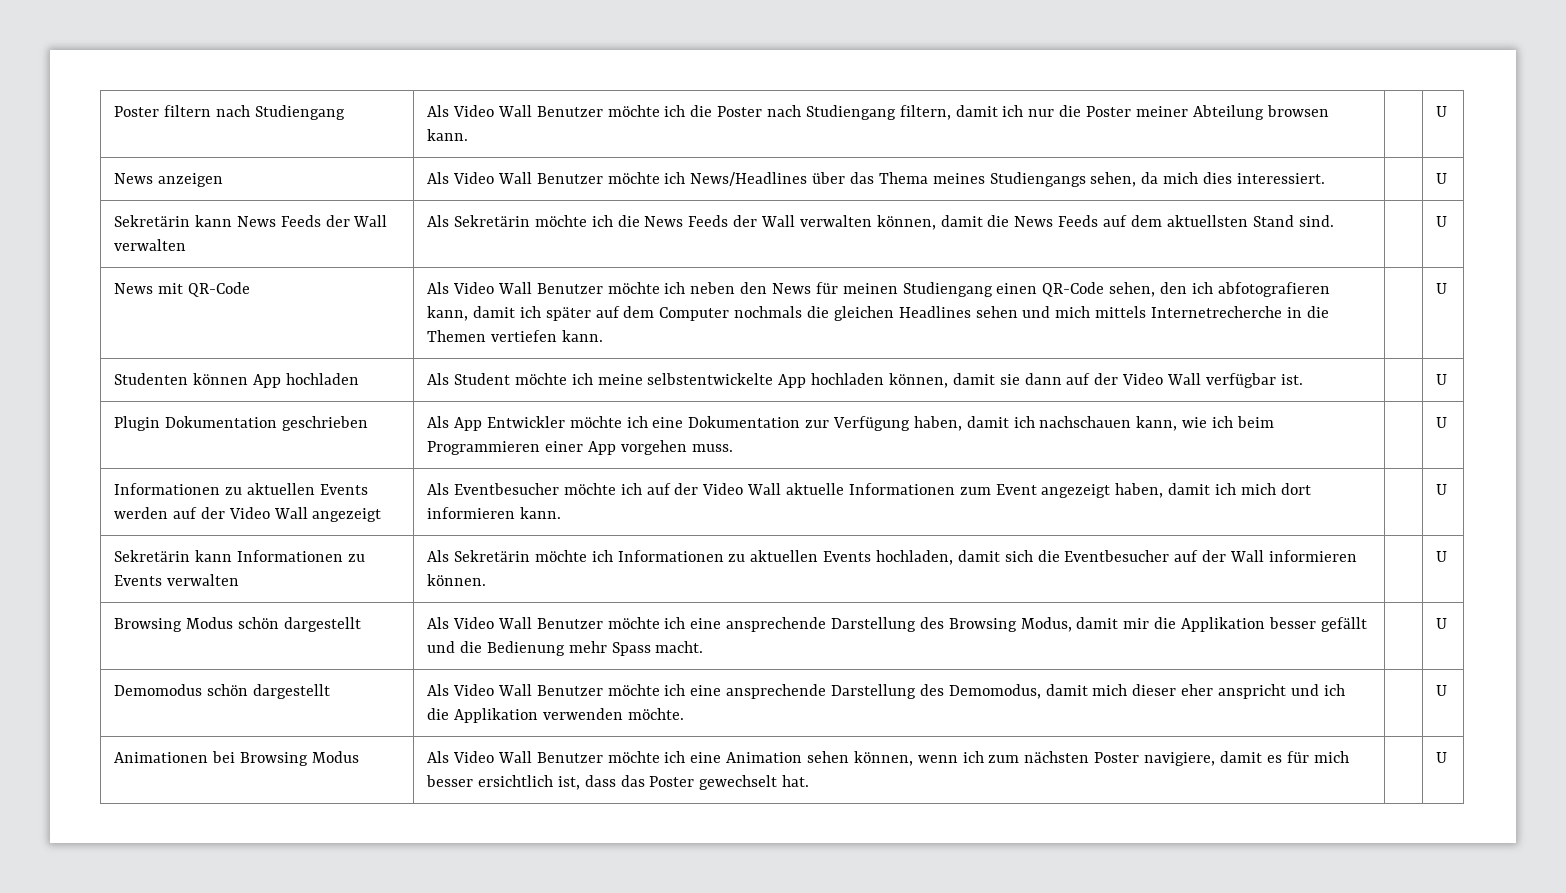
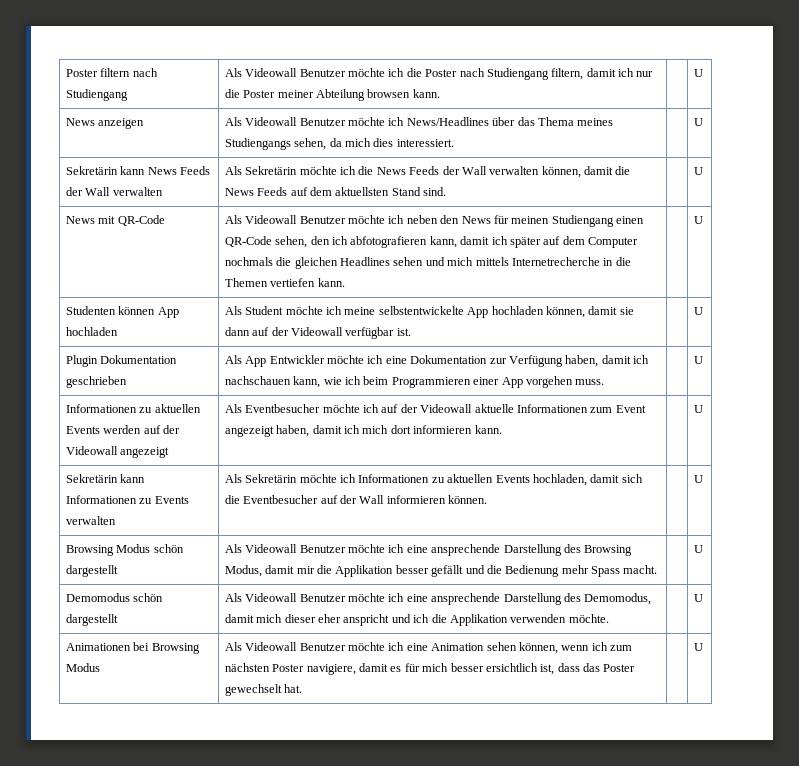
- Poster filtern nach Studiengang | Als Video Wall Benutzer möchte ich die Poster nach Studiengang filtern, damit ich nur die Poster meiner Abteilung browsen kann. | | U
+ Poster filtern nach Studiengang | Als Videowall Benutzer möchte ich die Poster nach Studiengang filtern, damit ich nur die Poster meiner Abteilung browsen kann. | | U
- News anzeigen | Als Video Wall Benutzer möchte ich News/Headlines über das Thema meines Studiengangs sehen, da mich dies interessiert. | | U
+ News anzeigen | Als Videowall Benutzer möchte ich News/Headlines über das Thema meines Studiengangs sehen, da mich dies interessiert. | | U
- Als Video Wall Benutzer möchte ich neben den News für meinen Studiengang einen QR-Code sehen, den ich abfotografieren kann, damit ich später auf dem Computer nochmals die gleichen Headlines sehen und mich mittels Internetrecherche in die Themen vertiefen kann.
+ Als Videowall Benutzer möchte ich neben den News für meinen Studiengang einen QR-Code sehen, den ich abfotografieren kann, damit ich später auf dem Computer nochmals die gleichen Headlines sehen und mich mittels Internetrecherche in die Themen vertiefen kann.
- Studenten können App hochladen | Als Student möchte ich meine selbstentwickelte App hochladen können, damit sie dann auf der Video Wall verfügbar ist. | | U
+ Studenten können App hochladen | Als Student möchte ich meine selbstentwickelte App hochladen können, damit sie dann auf der Videowall verfügbar ist. | | U
- Informationen zu aktuellen Events werden auf der Video Wall angezeigt | Als Eventbesucher möchte ich auf der Video Wall aktuelle Informationen zum Event angezeigt haben, damit ich mich dort informieren kann. | | U
+ Informationen zu aktuellen Events werden auf der Videowall angezeigt | Als Eventbesucher möchte ich auf der Videowall aktuelle Informationen zum Event angezeigt haben, damit ich mich dort informieren kann. | | U
- Browsing Modus schön dargestellt | Als Video Wall Benutzer möchte ich eine ansprechende Darstellung des Browsing Modus, damit mir die Applikation besser gefällt und die Bedienung mehr Spass macht. | | U
+ Browsing Modus schön dargestellt | Als Videowall Benutzer möchte ich eine ansprechende Darstellung des Browsing Modus, damit mir die Applikation besser gefällt und die Bedienung mehr Spass macht. | | U
- Demomodus schön dargestellt | Als Video Wall Benutzer möchte ich eine ansprechende Darstellung des Demomodus, damit mich dieser eher anspricht und ich die Applikation verwenden möchte. | | U
+ Demomodus schön dargestellt | Als Videowall Benutzer möchte ich eine ansprechende Darstellung des Demomodus, damit mich dieser eher anspricht und ich die Applikation verwenden möchte. | | U
- Animationen bei Browsing Modus | Als Video Wall Benutzer möchte ich eine Animation sehen können, wenn ich zum nächsten Poster navigiere, damit es für mich besser ersichtlich ist, dass das Poster gewechselt hat. | | U
+ Animationen bei Browsing Modus | Als Videowall Benutzer möchte ich eine Animation sehen können, wenn ich zum nächsten Poster navigiere, damit es für mich besser ersichtlich ist, dass das Poster gewechselt hat. | | U

